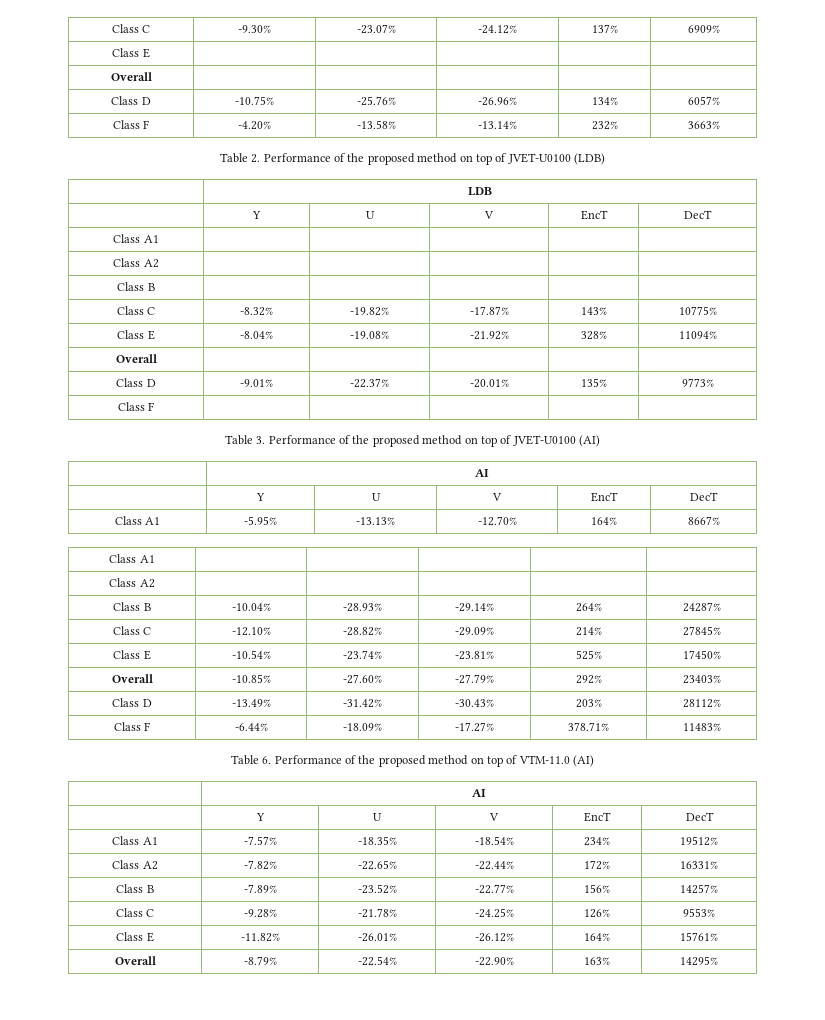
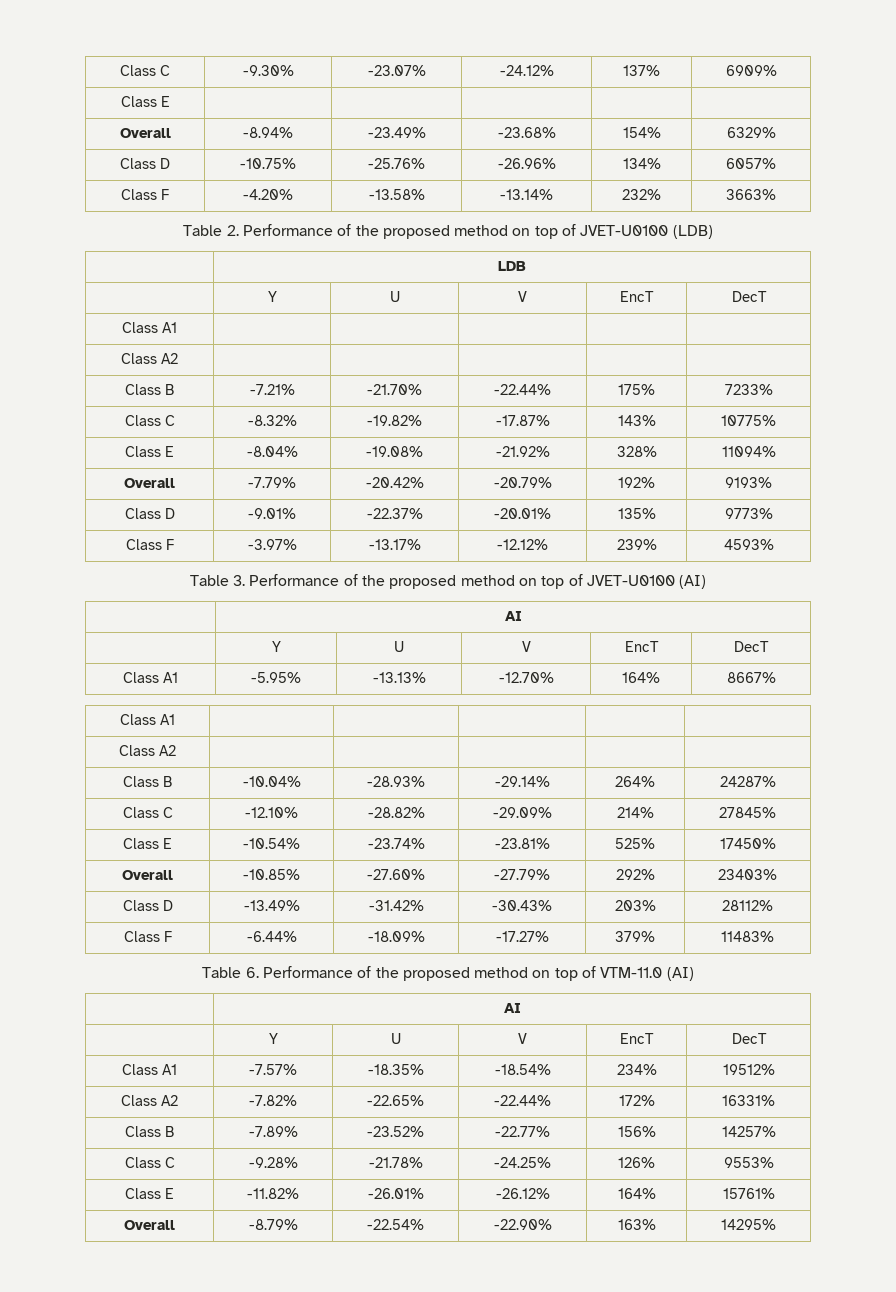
  Class E | | | | |
- Overall | | | | |
+ Overall | -8.94% | -23.49% | -23.68% | 154% | 6329%
- Class B | | | | |
+ Class B | -7.21% | -21.70% | -22.44% | 175% | 7233%
  Class E | -8.04% | -19.08% | -21.92% | 328% | 11094%
- Overall | | | | |
+ Overall | -7.79% | -20.42% | -20.79% | 192% | 9193%
- Class F | | | | |
+ Class F | -3.97% | -13.17% | -12.12% | 239% | 4593%
- Class F | -6.44% | -18.09% | -17.27% | 378.71% | 11483%
+ Class F | -6.44% | -18.09% | -17.27% | 379% | 11483%

